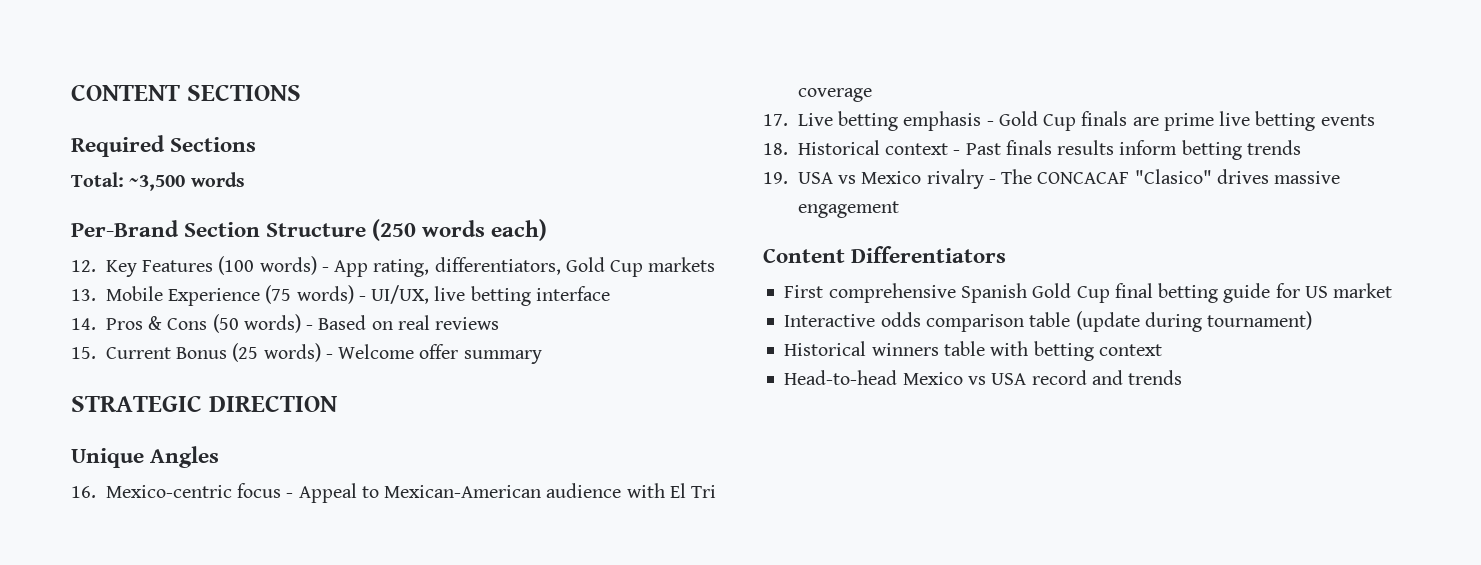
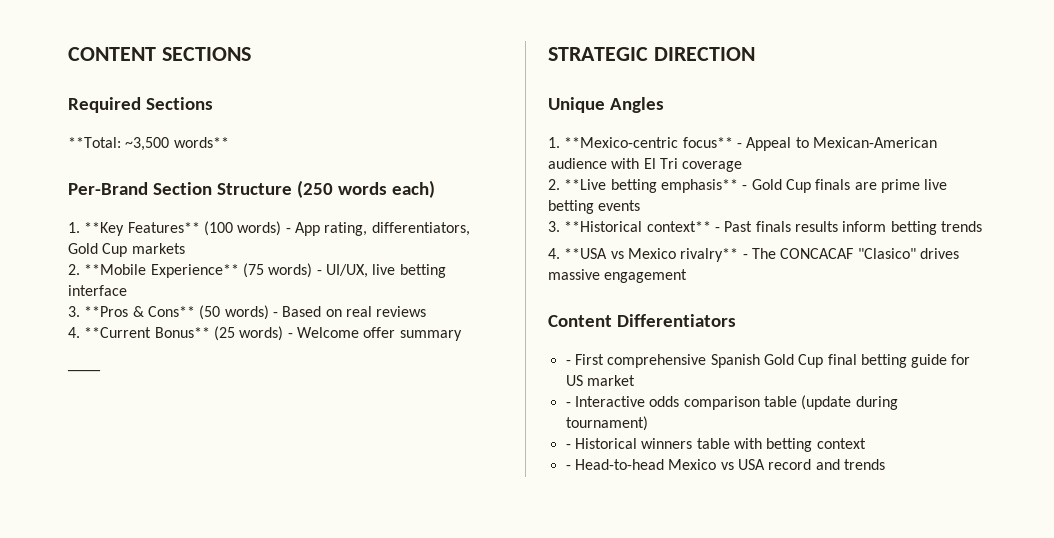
- Total: ~3,500 words
+ **Total: ~3,500 words**
- 12. Key Features (100 words) - App rating, differentiators, Gold Cup markets
+ 1. **Key Features** (100 words) - App rating, differentiators, Gold Cup markets
- 13. Mobile Experience (75 words) - UI/UX, live betting interface
+ 2. **Mobile Experience** (75 words) - UI/UX, live betting interface
- 14. Pros & Cons (50 words) - Based on real reviews
+ 3. **Pros & Cons** (50 words) - Based on real reviews
- 15. Current Bonus (25 words) - Welcome offer summary
+ 4. **Current Bonus** (25 words) - Welcome offer summary
+ ────
- 16. Mexico-centric focus - Appeal to Mexican-American audience with El Tri coverage
+ 1. **Mexico-centric focus** - Appeal to Mexican-American audience with El Tri coverage
- 17. Live betting emphasis - Gold Cup finals are prime live betting events
+ 2. **Live betting emphasis** - Gold Cup finals are prime live betting events
- 18. Historical context - Past finals results inform betting trends
+ 3. **Historical context** - Past finals results inform betting trends
- 19. USA vs Mexico rivalry - The CONCACAF "Clasico" drives massive engagement
+ 4. **USA vs Mexico rivalry** - The CONCACAF "Clasico" drives massive engagement
- First comprehensive Spanish Gold Cup final betting guide for US market
+ - First comprehensive Spanish Gold Cup final betting guide for US market
- Interactive odds comparison table (update during tournament)
+ - Interactive odds comparison table (update during tournament)
- Historical winners table with betting context
+ - Historical winners table with betting context
- Head-to-head Mexico vs USA record and trends
+ - Head-to-head Mexico vs USA record and trends

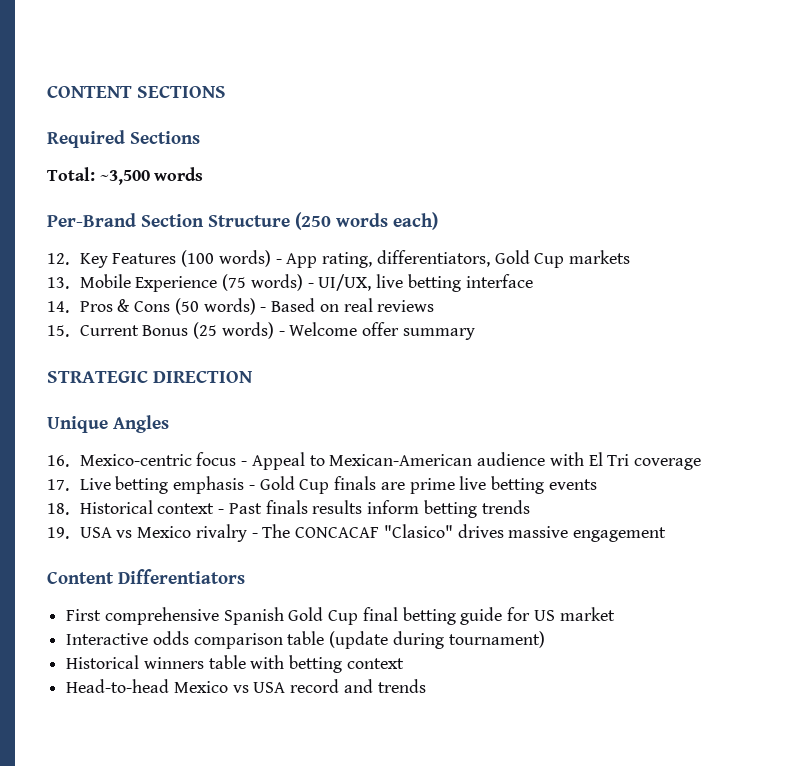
- **Total: ~3,500 words**
+ Total: ~3,500 words
- 1. **Key Features** (100 words) - App rating, differentiators, Gold Cup markets
+ 12. Key Features (100 words) - App rating, differentiators, Gold Cup markets
- 2. **Mobile Experience** (75 words) - UI/UX, live betting interface
+ 13. Mobile Experience (75 words) - UI/UX, live betting interface
- 3. **Pros & Cons** (50 words) - Based on real reviews
+ 14. Pros & Cons (50 words) - Based on real reviews
- 4. **Current Bonus** (25 words) - Welcome offer summary
+ 15. Current Bonus (25 words) - Welcome offer summary
- ────
- 1. **Mexico-centric focus** - Appeal to Mexican-American audience with El Tri coverage
+ 16. Mexico-centric focus - Appeal to Mexican-American audience with El Tri coverage
- 2. **Live betting emphasis** - Gold Cup finals are prime live betting events
+ 17. Live betting emphasis - Gold Cup finals are prime live betting events
- 3. **Historical context** - Past finals results inform betting trends
+ 18. Historical context - Past finals results inform betting trends
- 4. **USA vs Mexico rivalry** - The CONCACAF "Clasico" drives massive engagement
+ 19. USA vs Mexico rivalry - The CONCACAF "Clasico" drives massive engagement
- - First comprehensive Spanish Gold Cup final betting guide for US market
+ First comprehensive Spanish Gold Cup final betting guide for US market
- - Interactive odds comparison table (update during tournament)
+ Interactive odds comparison table (update during tournament)
- - Historical winners table with betting context
+ Historical winners table with betting context
- - Head-to-head Mexico vs USA record and trends
+ Head-to-head Mexico vs USA record and trends

